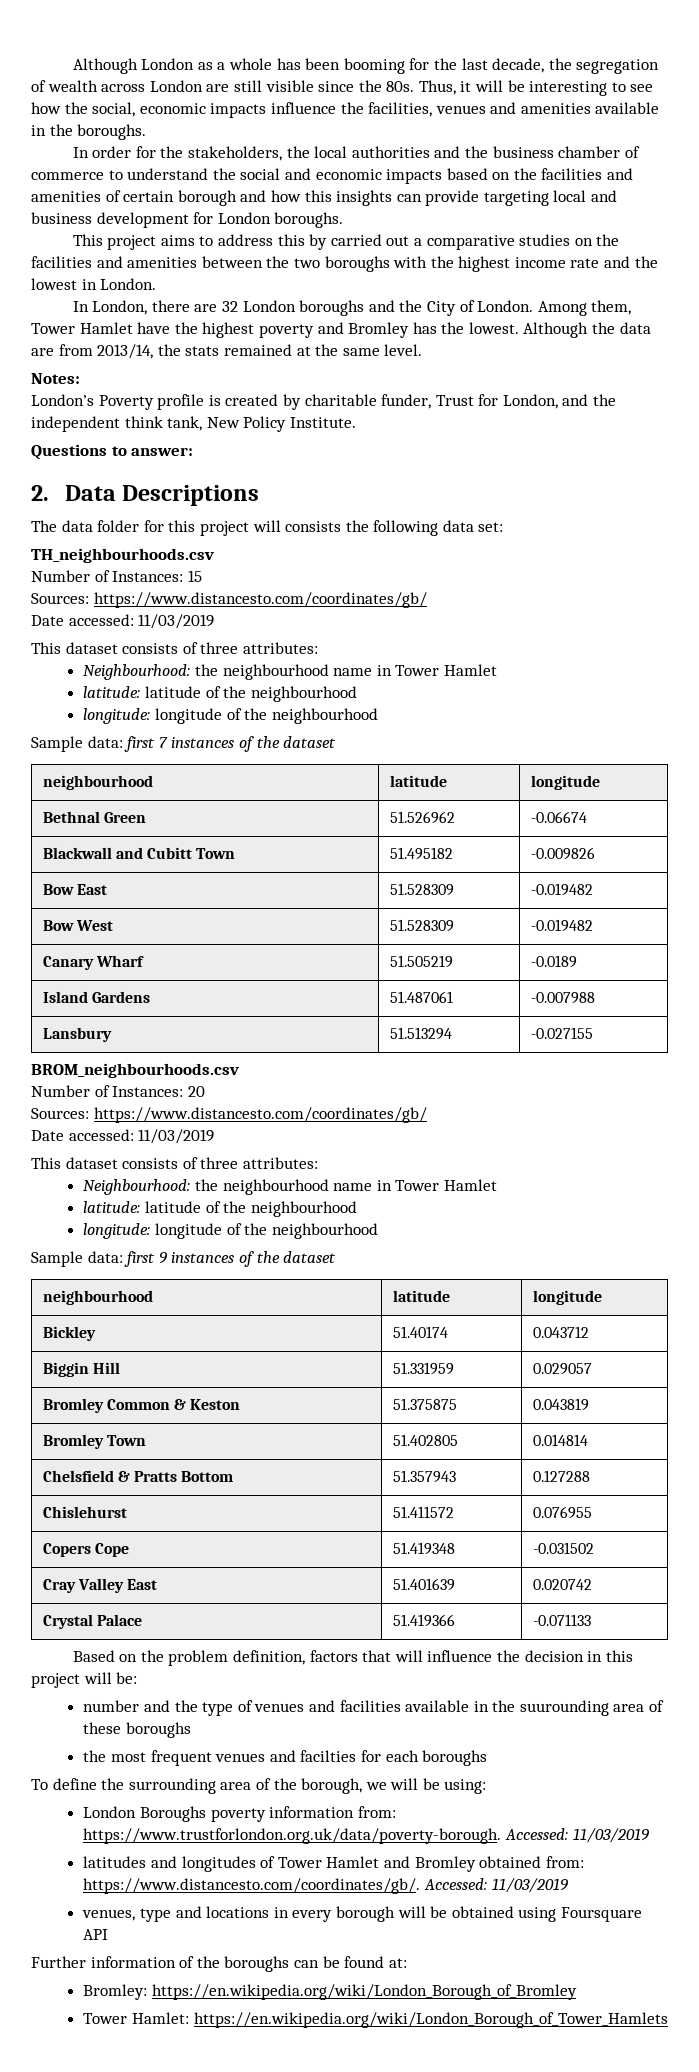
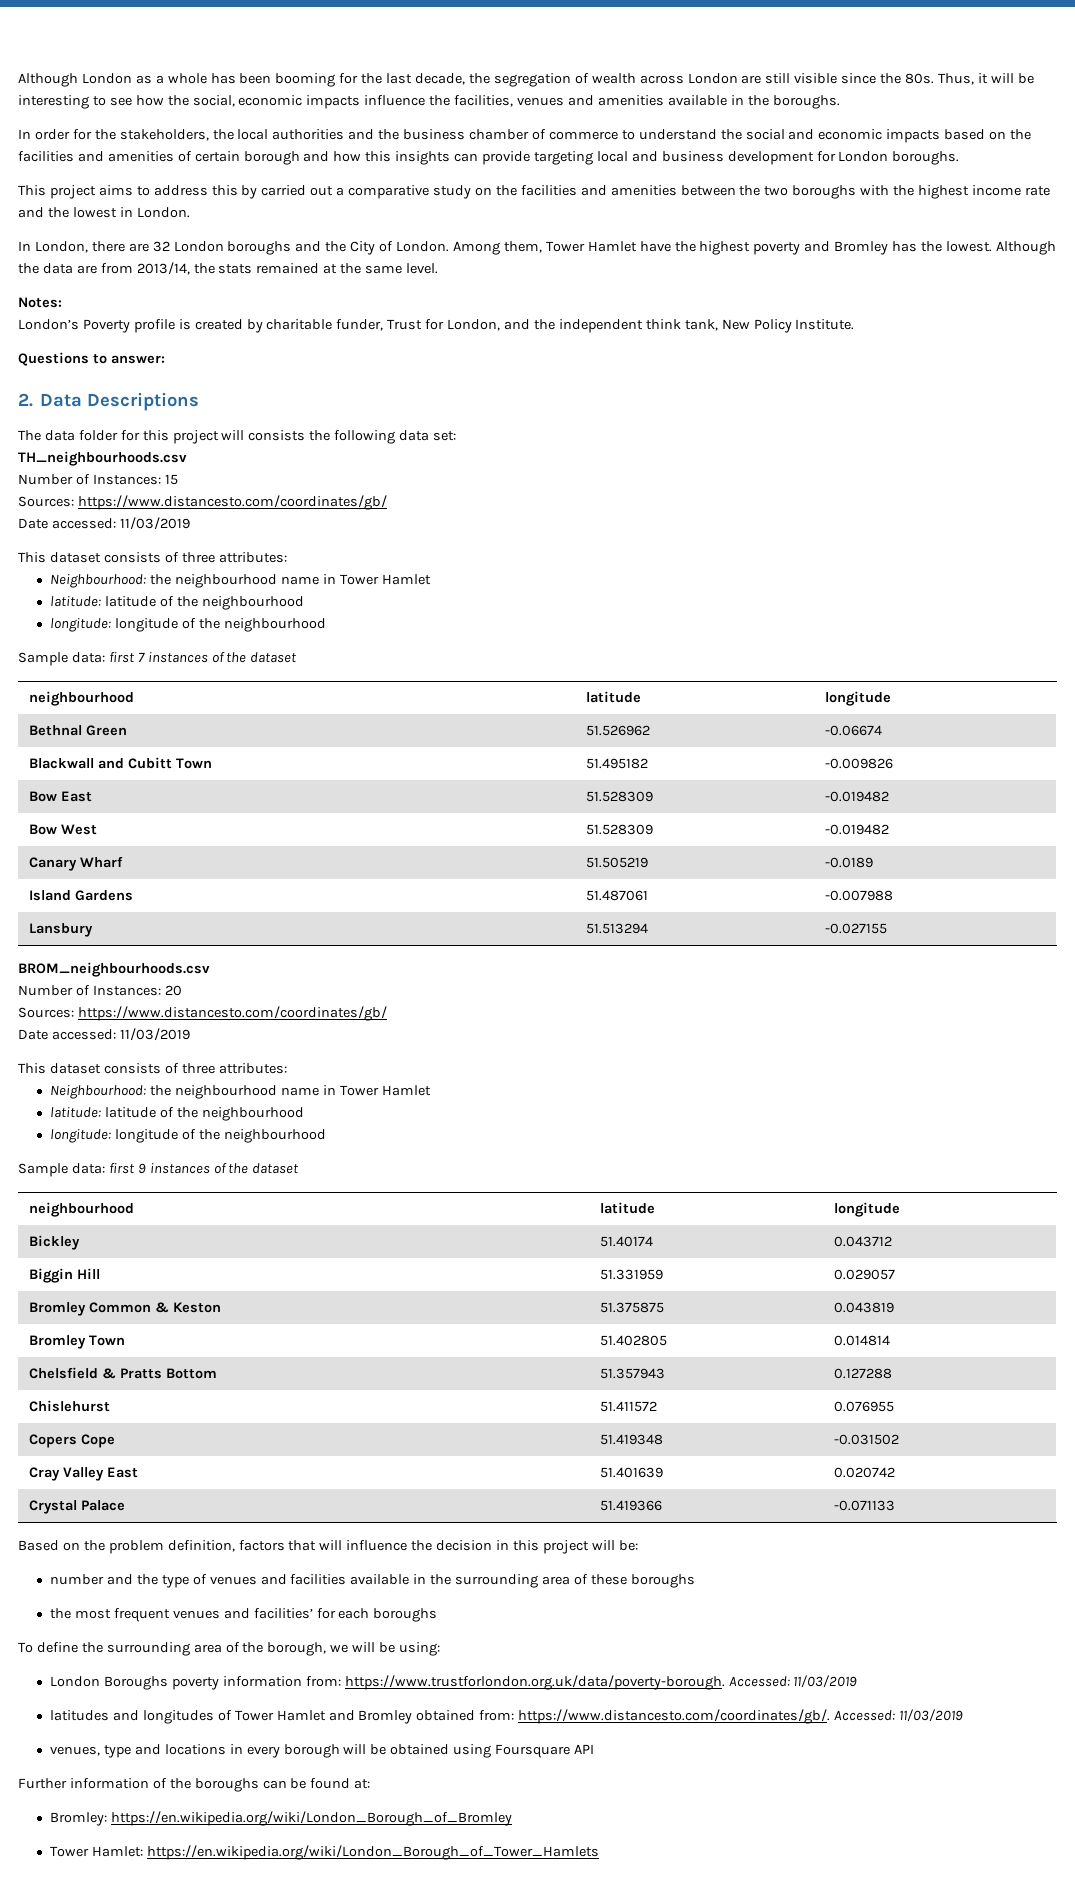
- This project aims to address this by carried out a comparative studies on the facilities and amenities between the two boroughs with the highest income rate and the lowest in London.
+ This project aims to address this by carried out a comparative study on the facilities and amenities between the two boroughs with the highest income rate and the lowest in London.
- number and the type of venues and facilities available in the suurounding area of these boroughs
+ number and the type of venues and facilities available in the surrounding area of these boroughs
- the most frequent venues and facilties for each boroughs
+ the most frequent venues and facilities’ for each boroughs

